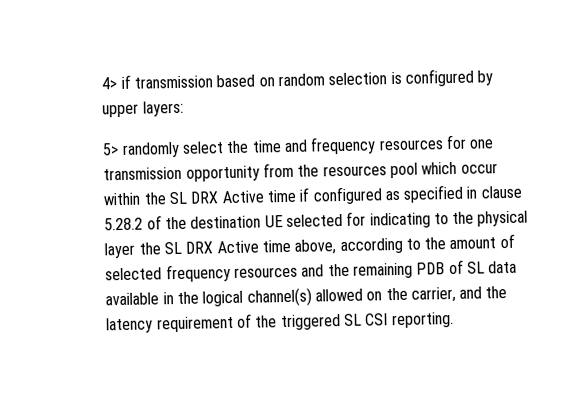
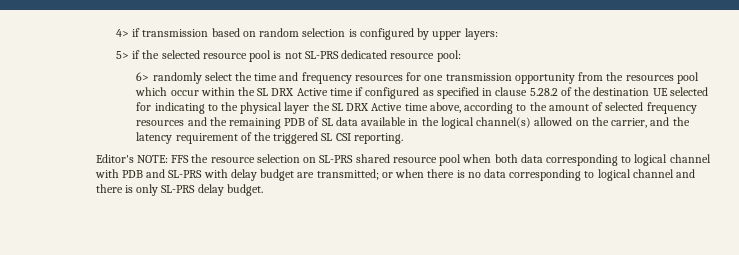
- 5> randomly select the time and frequency resources for one transmission opportunity from the resources pool which occur within the SL DRX Active time if configured as specified in clause 5.28.2 of the destination UE selected for indicating to the physical layer the SL DRX Active time above, according to the amount of selected frequency resources and the remaining PDB of SL data available in the logical channel(s) allowed on the carrier, and the latency requirement of the triggered SL CSI reporting.
+ 5> if the selected resource pool is not SL-PRS dedicated resource pool:
+ 6> randomly select the time and frequency resources for one transmission opportunity from the resources pool which occur within the SL DRX Active time if configured as specified in clause 5.28.2 of the destination UE selected for indicating to the physical layer the SL DRX Active time above, according to the amount of selected frequency resources and the remaining PDB of SL data available in the logical channel(s) allowed on the carrier, and the latency requirement of the triggered SL CSI reporting.
+ Editor's NOTE: FFS the resource selection on SL-PRS shared resource pool when both data corresponding to logical channel with PDB and SL-PRS with delay budget are transmitted; or when there is no data corresponding to logical channel and there is only SL-PRS delay budget.

